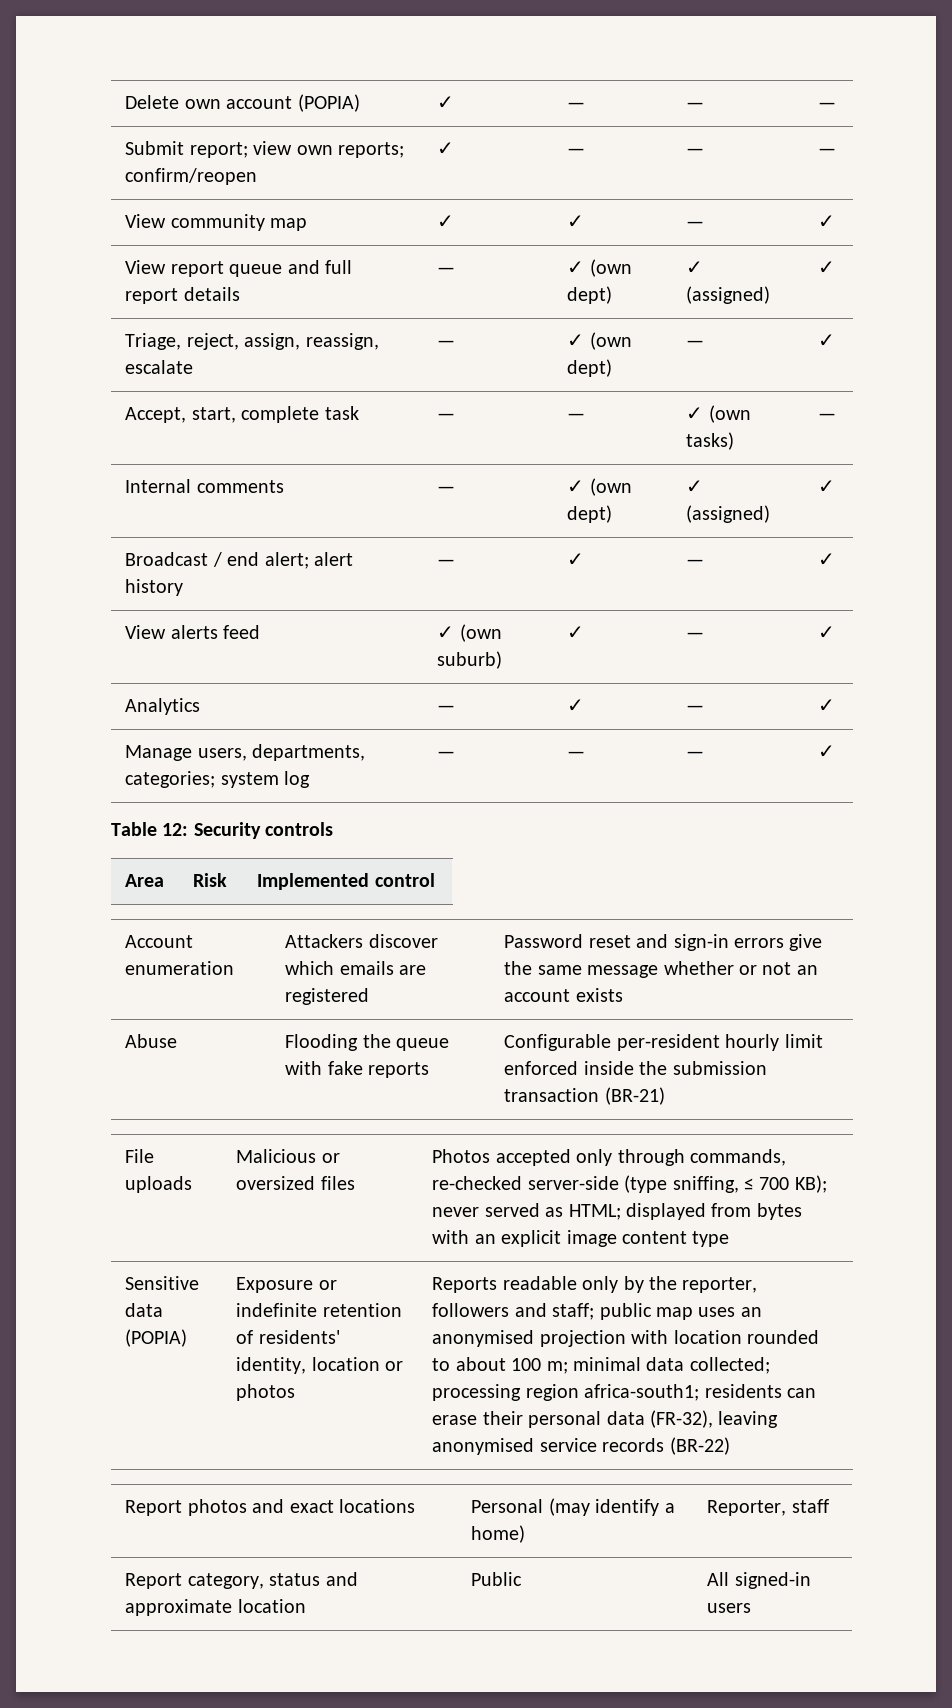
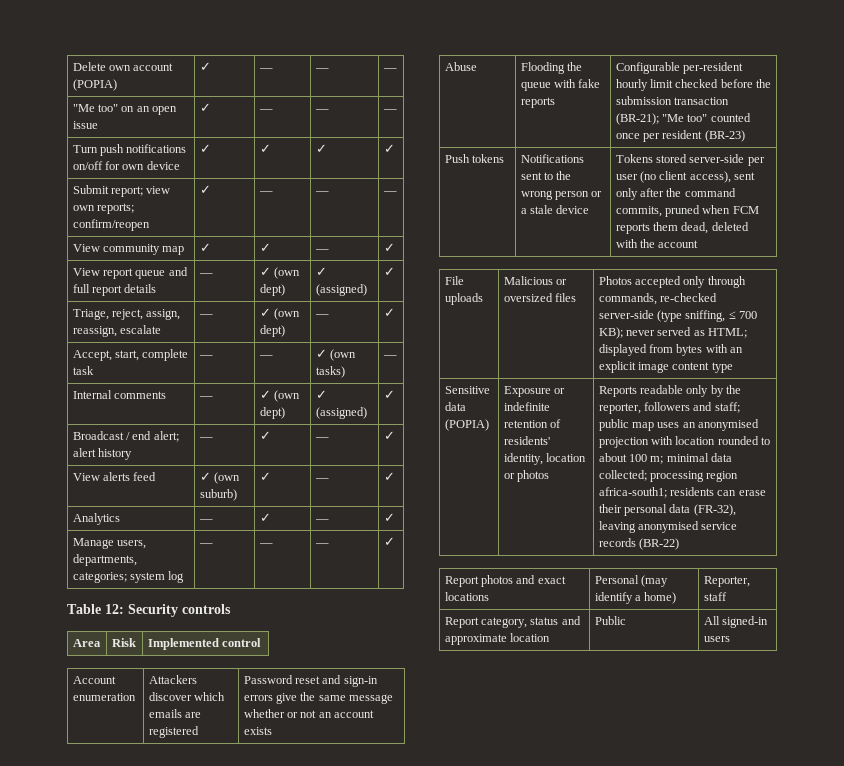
+ "Me too" on an open issue | ✓ | — | — | —
+ Turn push notifications on/off for own device | ✓ | ✓ | ✓ | ✓
- Abuse | Flooding the queue with fake reports | Configurable per-resident hourly limit enforced inside the submission transaction (BR-21)
+ Abuse | Flooding the queue with fake reports | Configurable per-resident hourly limit checked before the submission transaction (BR-21); "Me too" counted once per resident (BR-23)
+ Push tokens | Notifications sent to the wrong person or a stale device | Tokens stored server-side per user (no client access), sent only after the command commits, pruned when FCM reports them dead, deleted with the account

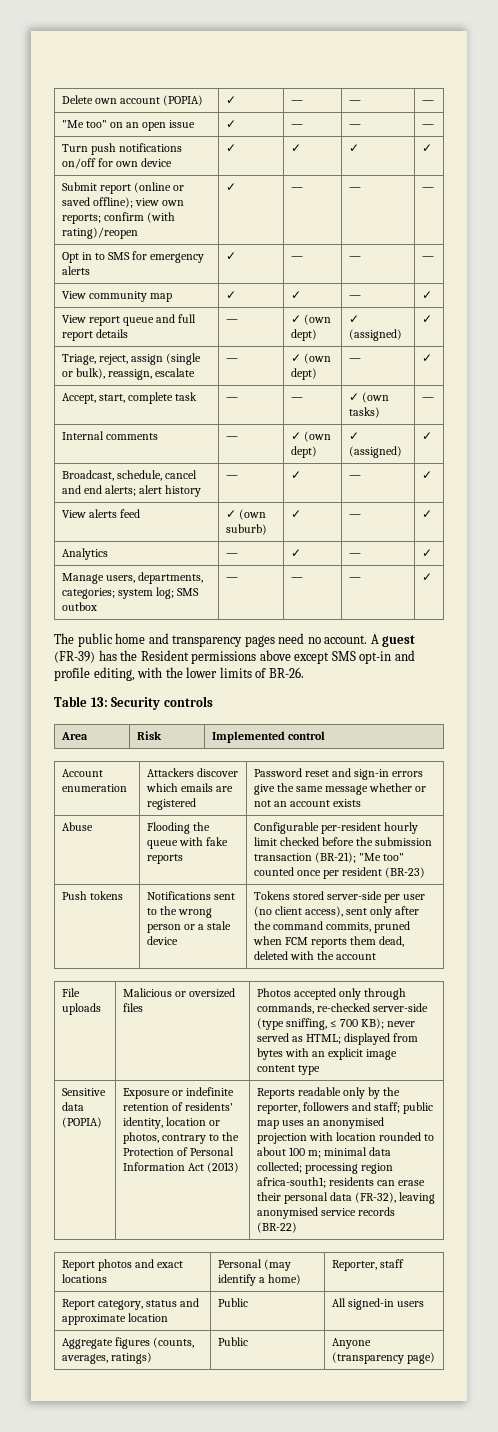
- Submit report; view own reports; confirm/reopen | ✓ | — | — | —
+ Submit report (online or saved offline); view own reports; confirm (with rating)/reopen | ✓ | — | — | —
+ Opt in to SMS for emergency alerts | ✓ | — | — | —
- Triage, reject, assign, reassign, escalate | — | ✓ (own dept) | — | ✓
+ Triage, reject, assign (single or bulk), reassign, escalate | — | ✓ (own dept) | — | ✓
- Broadcast / end alert; alert history | — | ✓ | — | ✓
+ Broadcast, schedule, cancel and end alerts; alert history | — | ✓ | — | ✓
- Manage users, departments, categories; system log | — | — | — | ✓
+ Manage users, departments, categories; system log; SMS outbox | — | — | — | ✓
+ The public home and transparency pages need no account. A guest (FR-39) has the Resident permissions above except SMS opt-in and profile editing, with the lower limits of BR-26.
- Table 12: Security controls
+ Table 13: Security controls
- Exposure or indefinite retention of residents' identity, location or photos
+ Exposure or indefinite retention of residents' identity, location or photos, contrary to the Protection of Personal Information Act (2013)
+ Aggregate figures (counts, averages, ratings) | Public | Anyone (transparency page)

